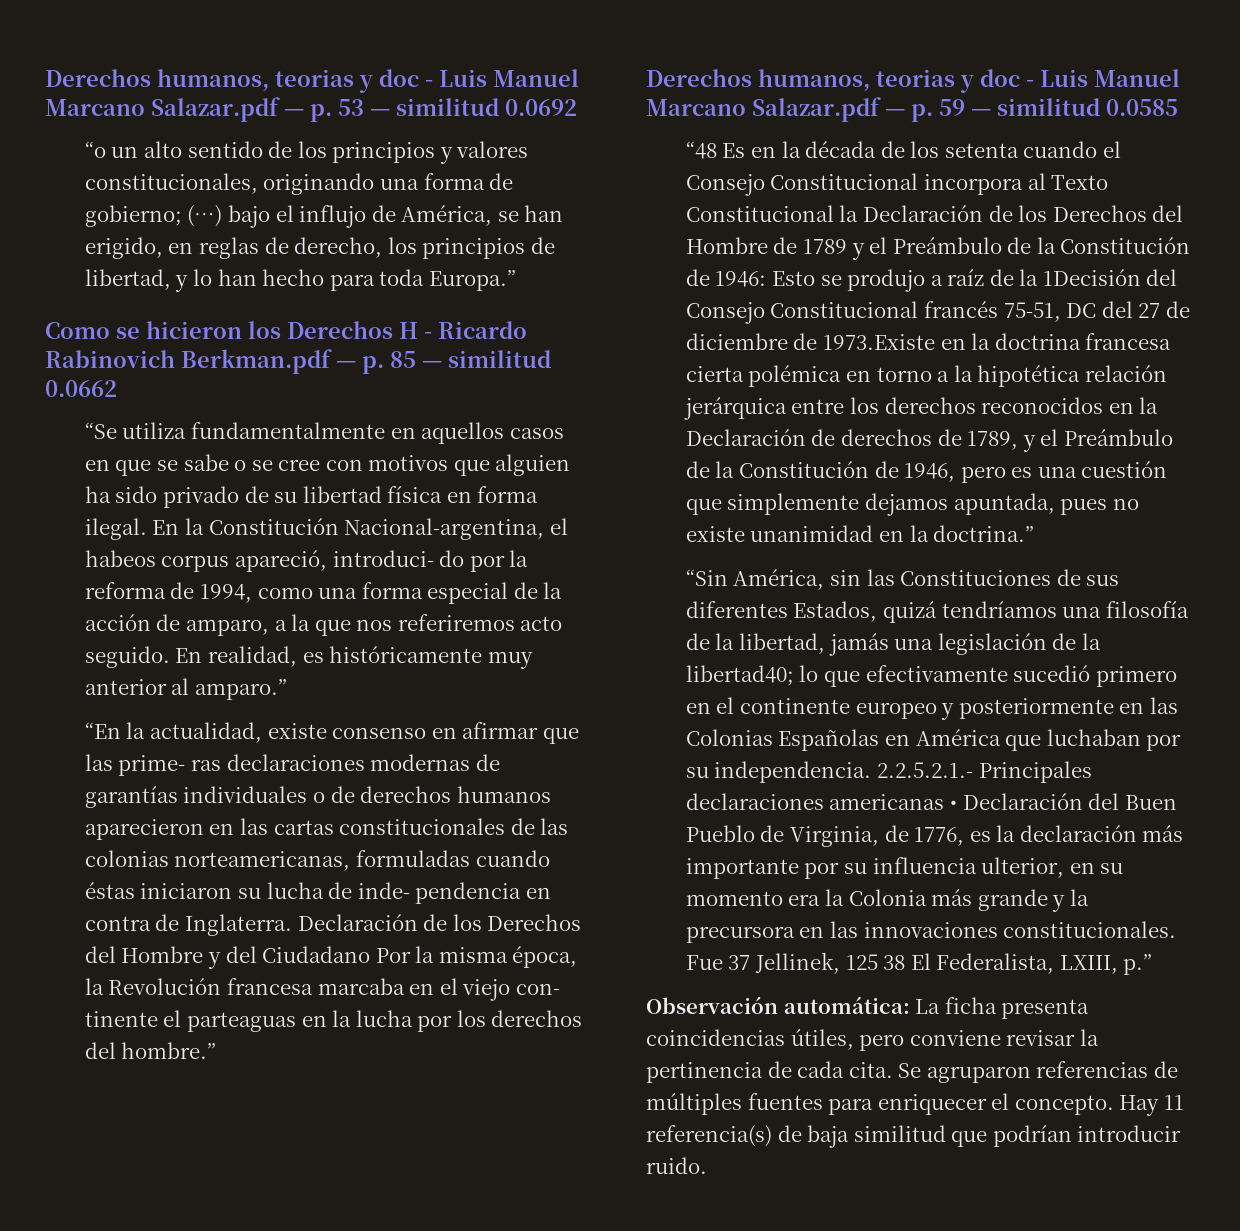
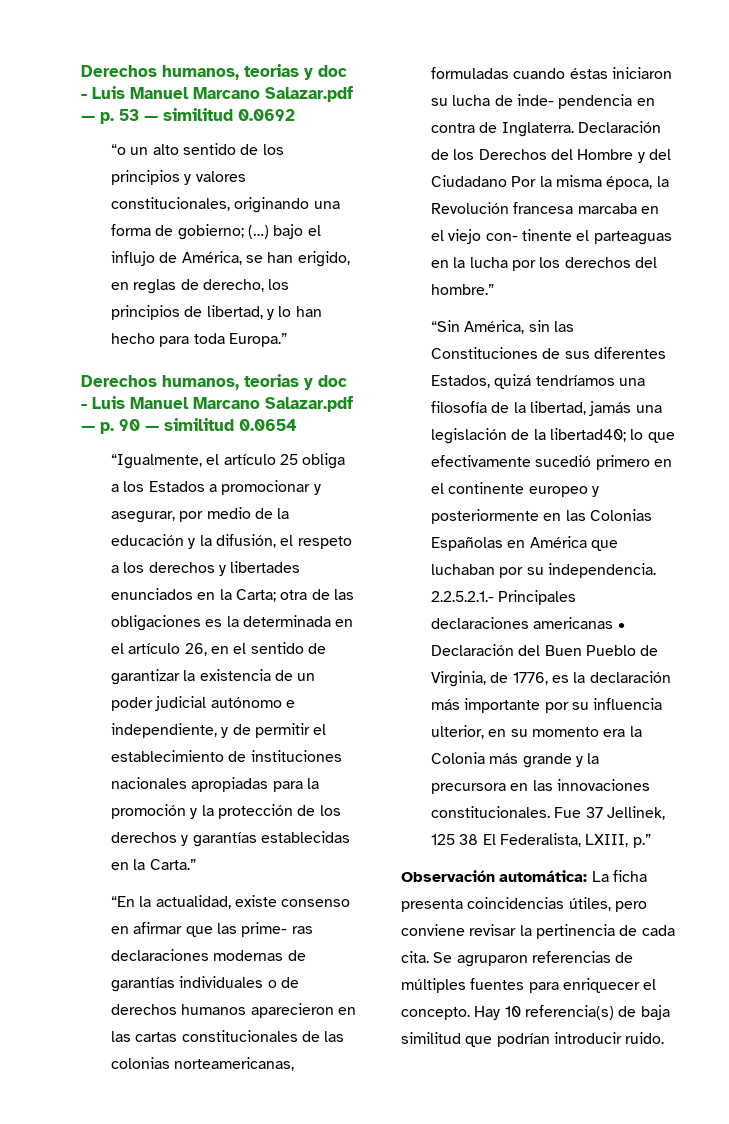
- Como se hicieron los Derechos H - Ricardo Rabinovich Berkman.pdf — p. 85 — similitud 0.0662
- “Se utiliza fundamentalmente en aquellos casos en que se sabe o se cree con motivos que alguien ha sido privado de su libertad física en forma ilegal. En la Constitución Nacional-argentina, el habeos corpus apareció, introduci- do por la reforma de 1994, como una forma especial de la acción de amparo, a la que nos referiremos acto seguido. En realidad, es históricamente muy anterior al amparo.”
+ Derechos humanos, teorias y doc - Luis Manuel Marcano Salazar.pdf — p. 90 — similitud 0.0654
+ “Igualmente, el artículo 25 obliga a los Estados a promocionar y asegurar, por medio de la educación y la difusión, el respeto a los derechos y libertades enunciados en la Carta; otra de las obligaciones es la determinada en el artículo 26, en el sentido de garantizar la existencia de un poder judicial autónomo e independiente, y de permitir el establecimiento de instituciones nacionales apropiadas para la promoción y la protección de los derechos y garantías establecidas en la Carta.”
- Derechos humanos, teorias y doc - Luis Manuel Marcano Salazar.pdf — p. 59 — similitud 0.0585
- “48 Es en la década de los setenta cuando el Consejo Constitucional incorpora al Texto Constitucional la Declaración de los Derechos del Hombre de 1789 y el Preámbulo de la Constitución de 1946: Esto se produjo a raíz de la 1Decisión del Consejo Constitucional francés 75-51, DC del 27 de diciembre de 1973.Existe en la doctrina francesa cierta polémica en torno a la hipotética relación jerárquica entre los derechos reconocidos en la Declaración de derechos de 1789, y el Preámbulo de la Constitución de 1946, pero es una cuestión que simplemente dejamos apuntada, pues no existe unanimidad en la doctrina.”
- Hay 11 referencia(s) de baja similitud que podrían introducir ruido.
+ Hay 10 referencia(s) de baja similitud que podrían introducir ruido.

